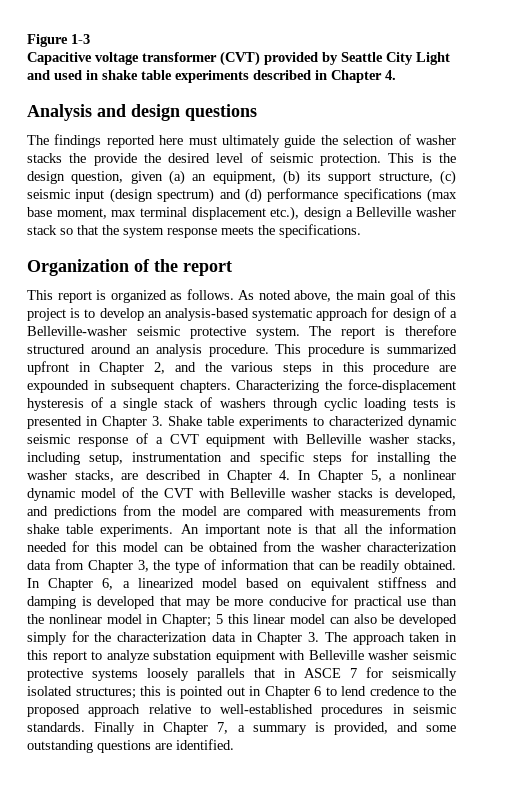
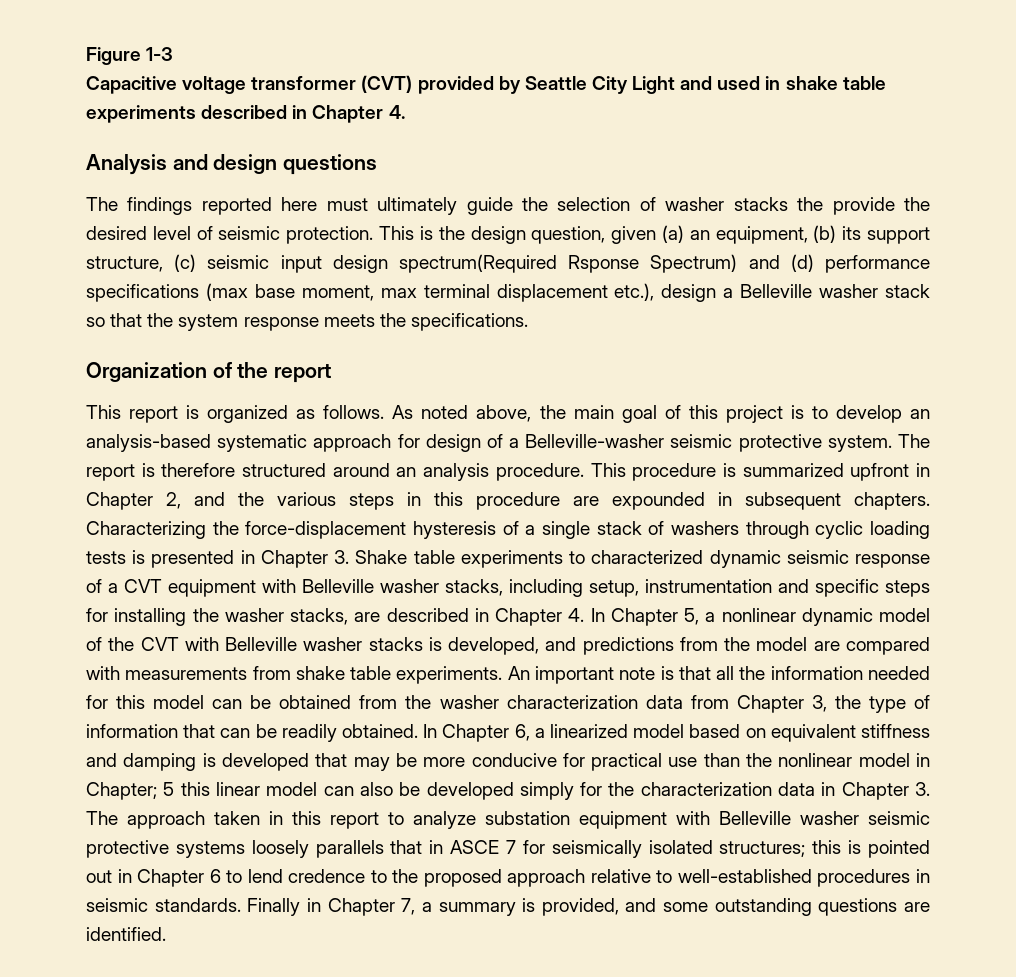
- This is the design question, given (a) an equipment, (b) its support structure, (c) seismic input (design spectrum) and (d) performance specifications (max base moment, max terminal displacement etc.), design a Belleville washer stack so that the system response meets the specifications.
+ This is the design question, given (a) an equipment, (b) its support structure, (c) seismic input design spectrum(Required Rsponse Spectrum) and (d) performance specifications (max base moment, max terminal displacement etc.), design a Belleville washer stack so that the system response meets the specifications.

